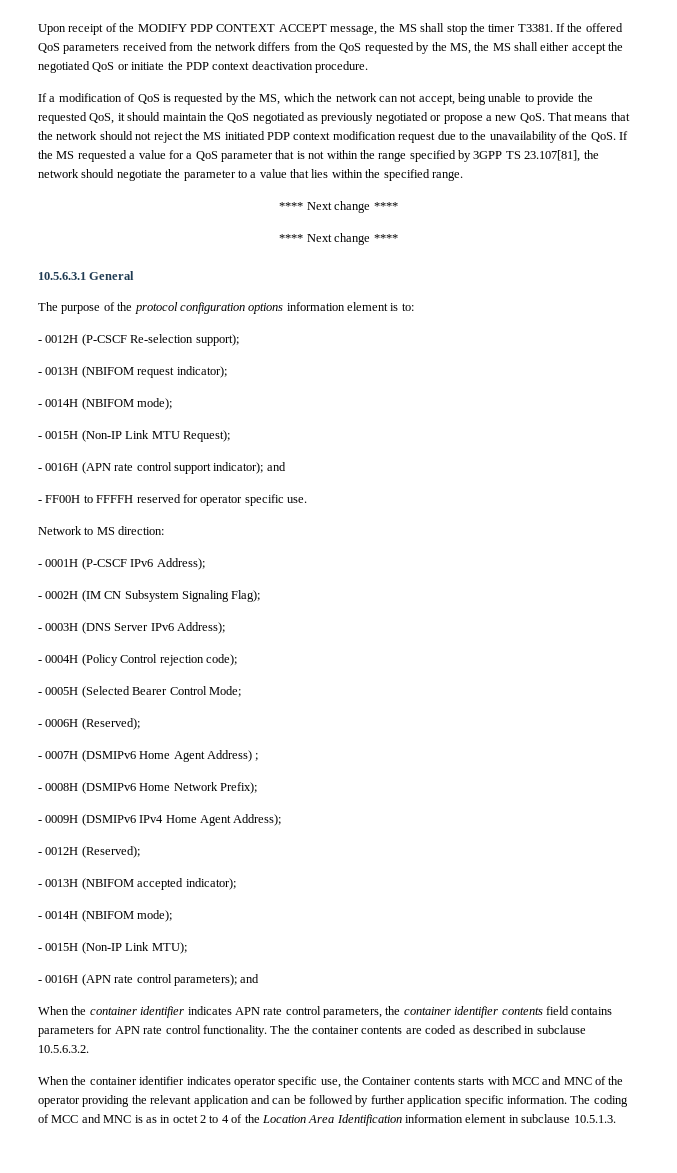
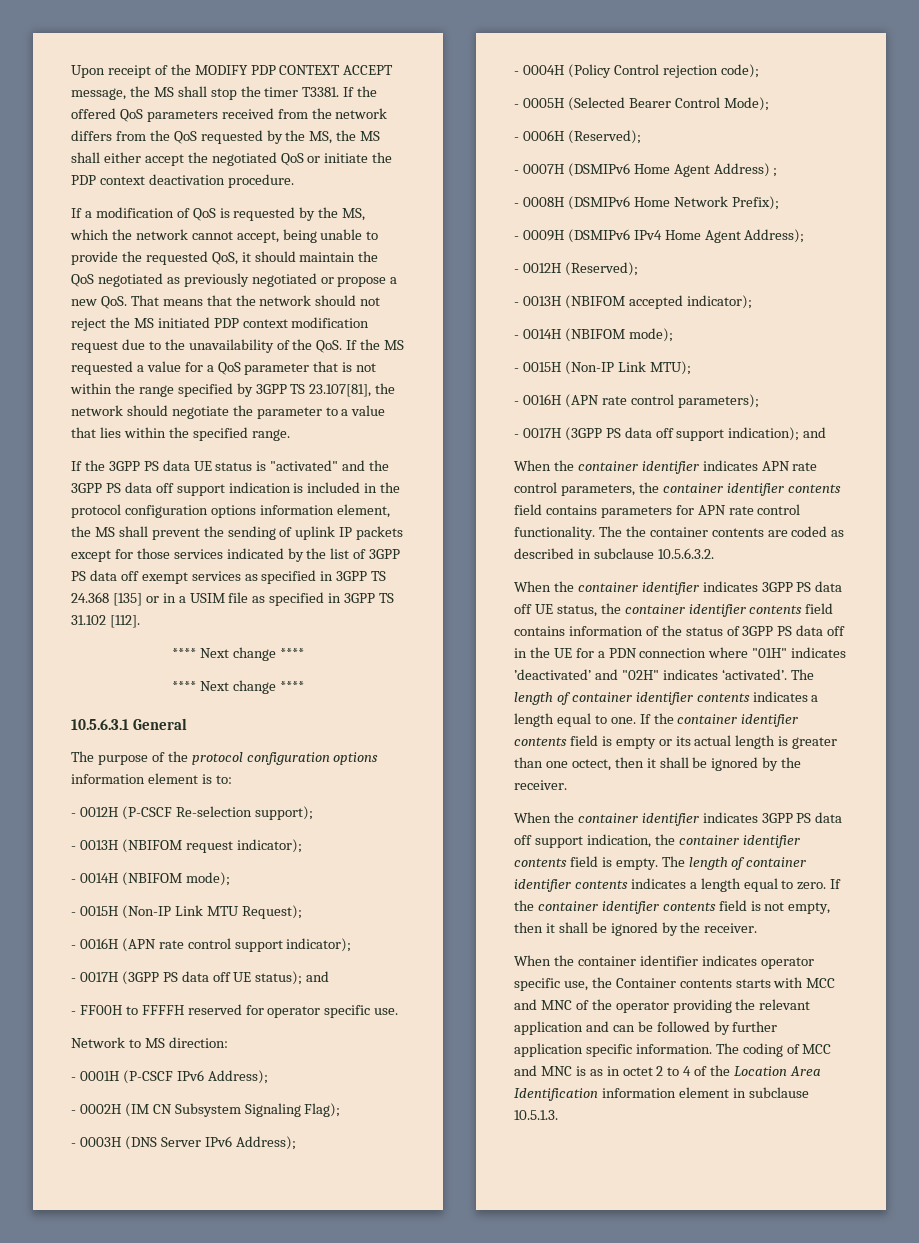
- If a modification of QoS is requested by the MS, which the network can not accept, being unable to provide the requested QoS, it should maintain the QoS negotiated as previously negotiated or propose a new QoS. That means that the network should not reject the MS initiated PDP context modification request due to the unavailability of the QoS. If the MS requested a value for a QoS parameter that is not within the range specified by 3GPP TS 23.107[81], the network should negotiate the parameter to a value that lies within the specified range.
+ If a modification of QoS is requested by the MS, which the network cannot accept, being unable to provide the requested QoS, it should maintain the QoS negotiated as previously negotiated or propose a new QoS. That means that the network should not reject the MS initiated PDP context modification request due to the unavailability of the QoS. If the MS requested a value for a QoS parameter that is not within the range specified by 3GPP TS 23.107[81], the network should negotiate the parameter to a value that lies within the specified range.
+ If the 3GPP PS data UE status is "activated" and the 3GPP PS data off support indication is included in the protocol configuration options information element, the MS shall prevent the sending of uplink IP packets except for those services indicated by the list of 3GPP PS data off exempt services as specified in 3GPP TS 24.368 [135] or in a USIM file as specified in 3GPP TS 31.102 [112].
- - 0016H (APN rate control support indicator); and
+ - 0016H (APN rate control support indicator);
+ - 0017H (3GPP PS data off UE status); and
- - 0005H (Selected Bearer Control Mode;
+ - 0005H (Selected Bearer Control Mode);
- - 0016H (APN rate control parameters); and
+ - 0016H (APN rate control parameters);
+ - 0017H (3GPP PS data off support indication); and
+ When the container identifier indicates 3GPP PS data off UE status, the container identifier contents field contains information of the status of 3GPP PS data off in the UE for a PDN connection where "01H" indicates ’deactivated’ and "02H" indicates ‘activated’. The length of container identifier contents indicates a length equal to one. If the container identifier contents field is empty or its actual length is greater than one octect, then it shall be ignored by the receiver.
+ When the container identifier indicates 3GPP PS data off support indication, the container identifier contents field is empty. The length of container identifier contents indicates a length equal to zero. If the container identifier contents field is not empty, then it shall be ignored by the receiver.

